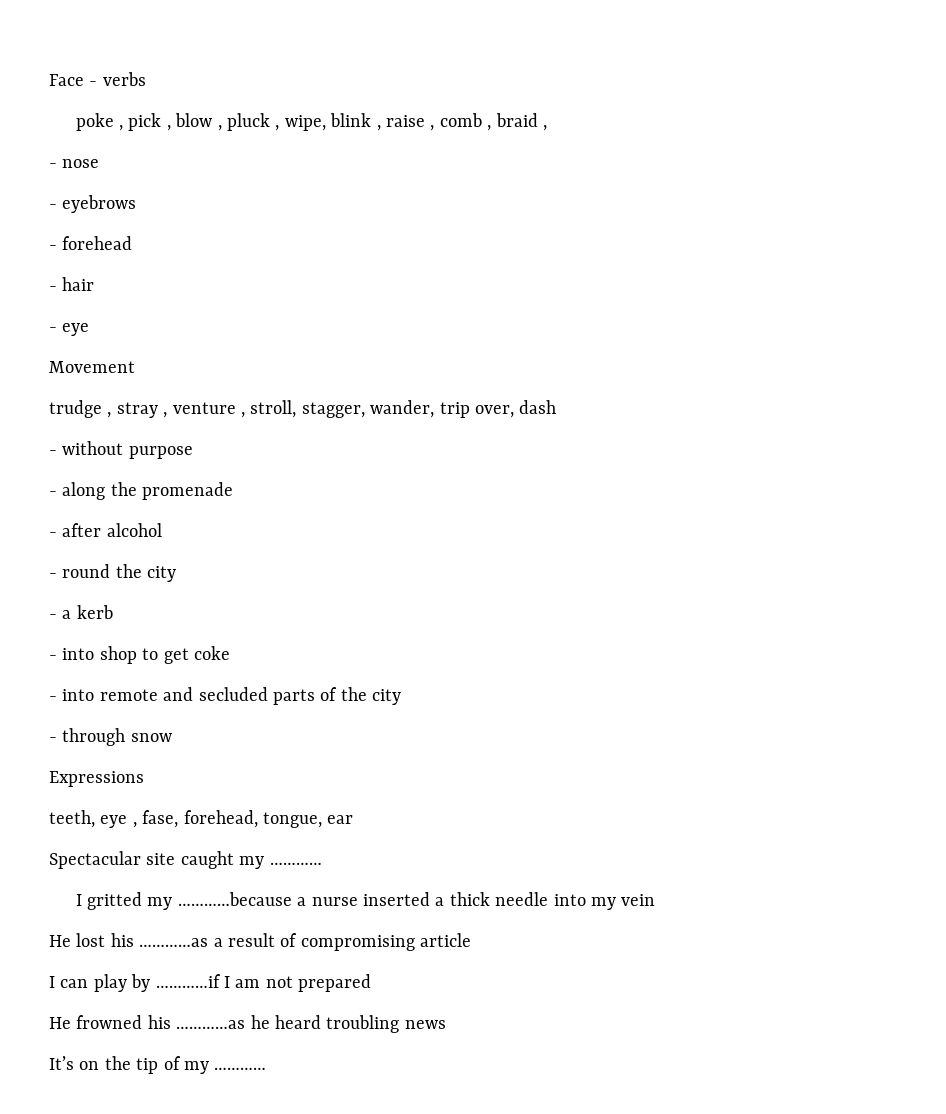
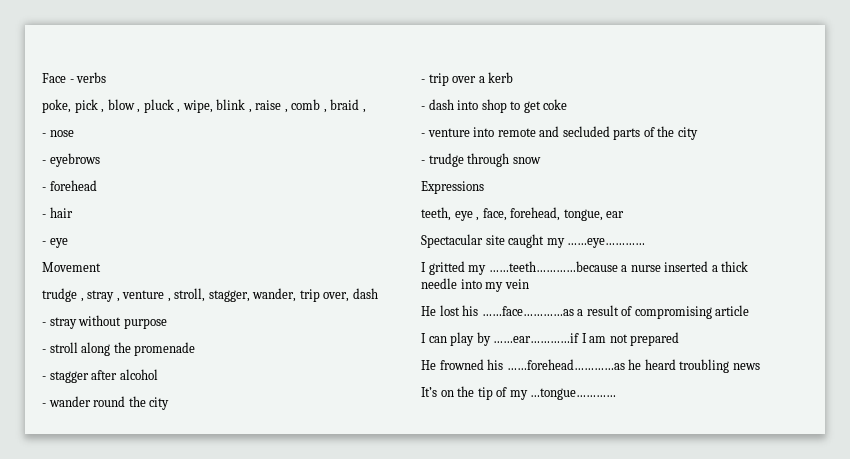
- poke , pick , blow , pluck , wipe, blink , raise , comb , braid ,
+ poke, pick , blow , pluck , wipe, blink , raise , comb , braid ,
- - without purpose
+ - stray without purpose
- - along the promenade
+ - stroll along the promenade
- - after alcohol
+ - stagger after alcohol
- - round the city
+ - wander round the city
- - a kerb
+ - trip over a kerb
- - into shop to get coke
+ - dash into shop to get coke
- - into remote and secluded parts of the city
+ - venture into remote and secluded parts of the city
- - through snow
+ - trudge through snow
- teeth, eye , fase, forehead, tongue, ear
+ teeth, eye , face, forehead, tongue, ear
- Spectacular site caught my …………
+ Spectacular site caught my ……eye…………
- I gritted my …………because a nurse inserted a thick needle into my vein
+ I gritted my ……teeth…………because a nurse inserted a thick needle into my vein
- He lost his …………as a result of compromising article
+ He lost his ……face…………as a result of compromising article
- I can play by …………if I am not prepared
+ I can play by ……ear…………if I am not prepared
- He frowned his …………as he heard troubling news
+ He frowned his ……forehead…………as he heard troubling news
- It’s on the tip of my …………
+ It’s on the tip of my …tongue…………

